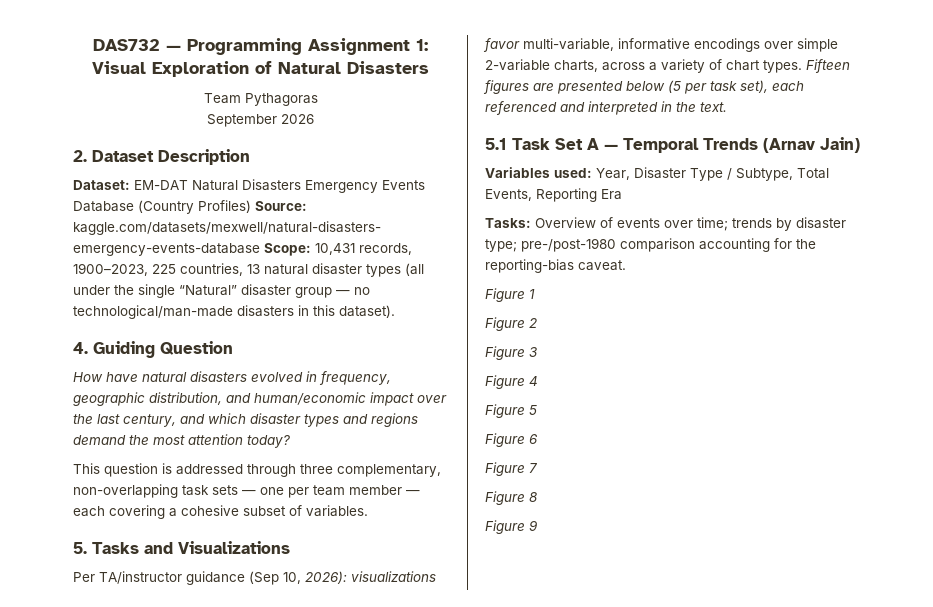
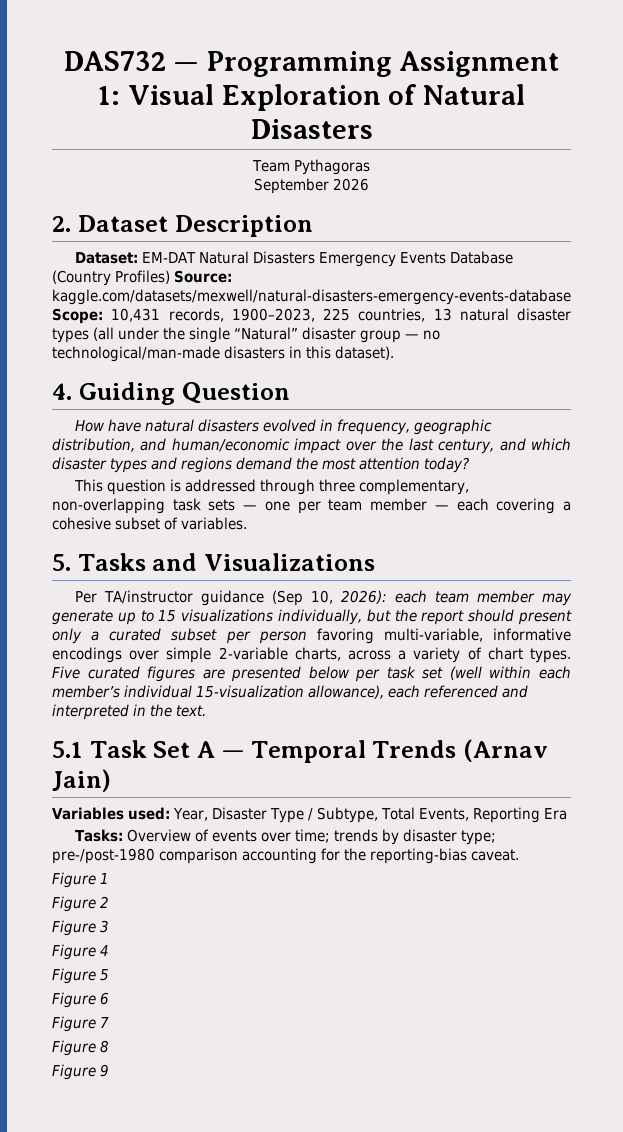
- Per TA/instructor guidance (Sep 10, 2026): visualizations favor multi-variable, informative encodings over simple 2-variable charts, across a variety of chart types.
+ Per TA/instructor guidance (Sep 10, 2026): each team member may generate up to 15 visualizations individually, but the report should present only a curated subset per person favoring multi-variable, informative encodings over simple 2-variable charts, across a variety of chart types.
- Fifteen figures are presented below (5 per task set), each referenced and interpreted in the text.
+ Five curated figures are presented below per task set (well within each member’s individual 15-visualization allowance), each referenced and interpreted in the text.

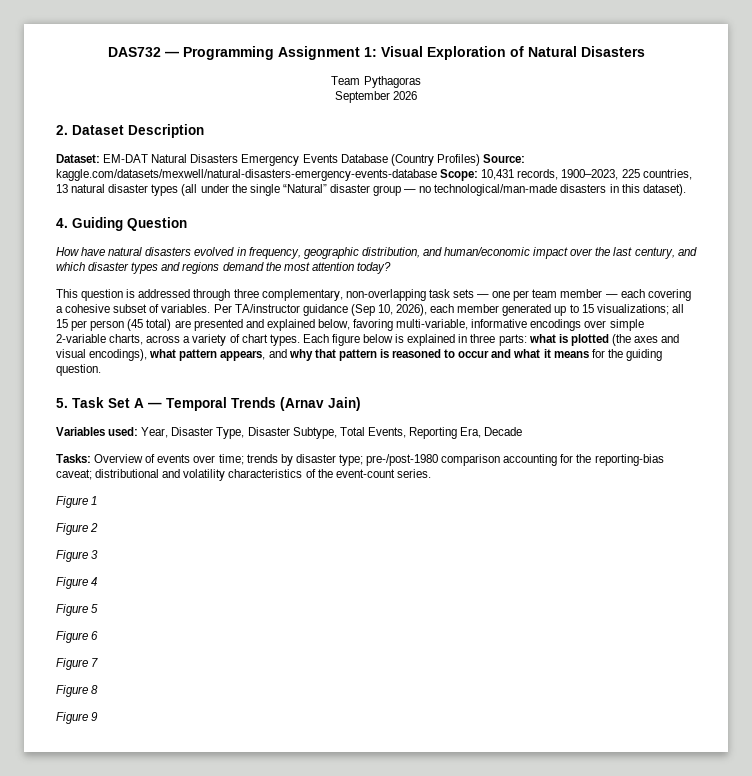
- This question is addressed through three complementary, non-overlapping task sets — one per team member — each covering a cohesive subset of variables.
- 5. Tasks and Visualizations
- Per TA/instructor guidance (Sep 10, 2026): each team member may generate up to 15 visualizations individually, but the report should present only a curated subset per person favoring multi-variable, informative encodings over simple 2-variable charts, across a variety of chart types.
+ This question is addressed through three complementary, non-overlapping task sets — one per team member — each covering a cohesive subset of variables. Per TA/instructor guidance (Sep 10, 2026), each member generated up to 15 visualizations; all 15 per person (45 total) are presented and explained below, favoring multi-variable, informative encodings over simple 2-variable charts, across a variety of chart types.
- Five curated figures are presented below per task set (well within each member’s individual 15-visualization allowance), each referenced and interpreted in the text.
- 5.1 Task Set A — Temporal Trends (Arnav Jain)
+ Each figure below is explained in three parts: what is plotted (the axes and visual encodings), what pattern appears, and why that pattern is reasoned to occur and what it means for the guiding question.
+ 5. Task Set A — Temporal Trends (Arnav Jain)
- Variables used: Year, Disaster Type / Subtype, Total Events, Reporting Era
+ Variables used: Year, Disaster Type, Disaster Subtype, Total Events, Reporting Era, Decade
- Tasks: Overview of events over time; trends by disaster type; pre-/post-1980 comparison accounting for the reporting-bias caveat.
+ Tasks: Overview of events over time; trends by disaster type; pre-/post-1980 comparison accounting for the reporting-bias caveat; distributional and volatility characteristics of the event-count series.

